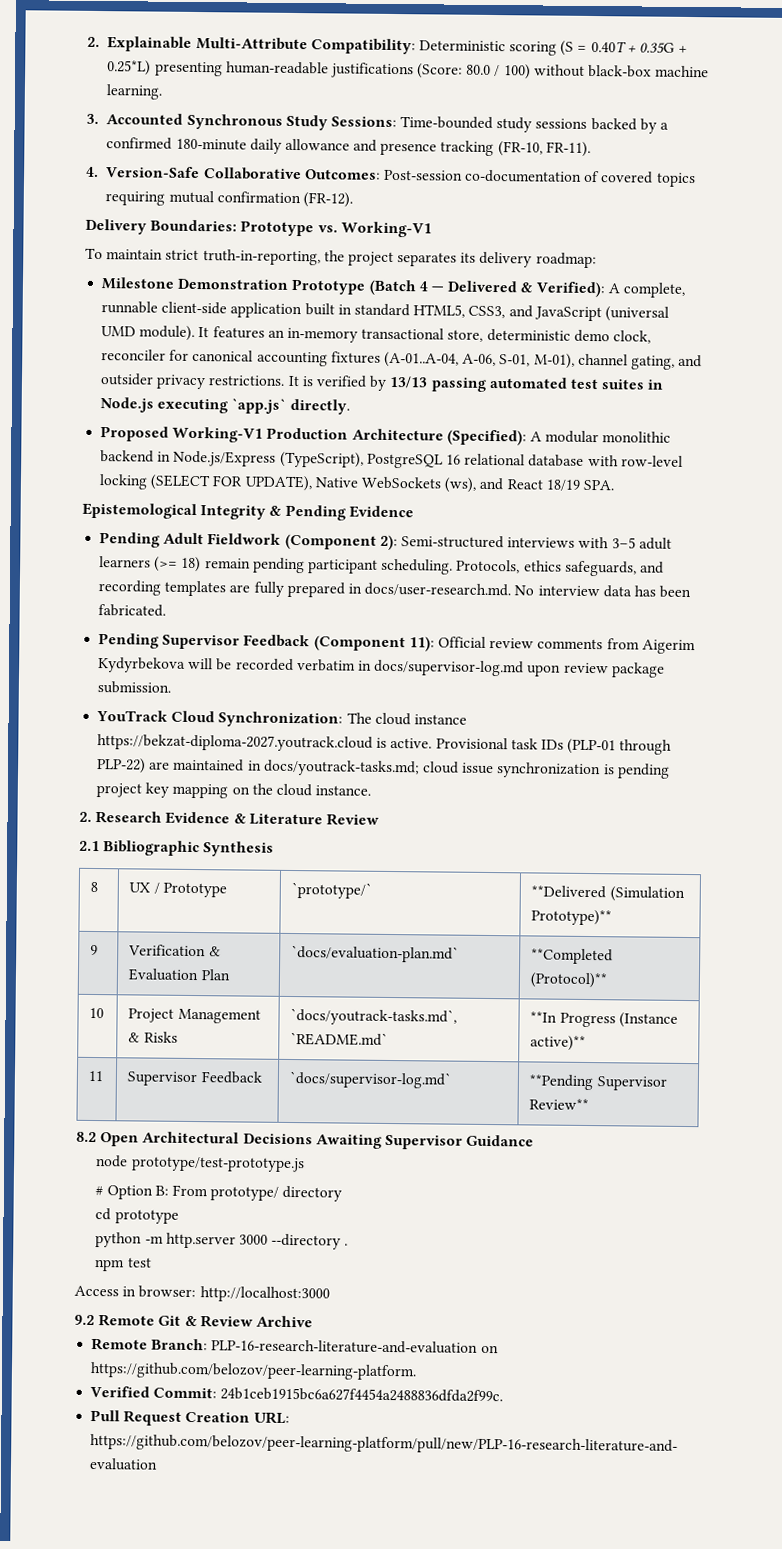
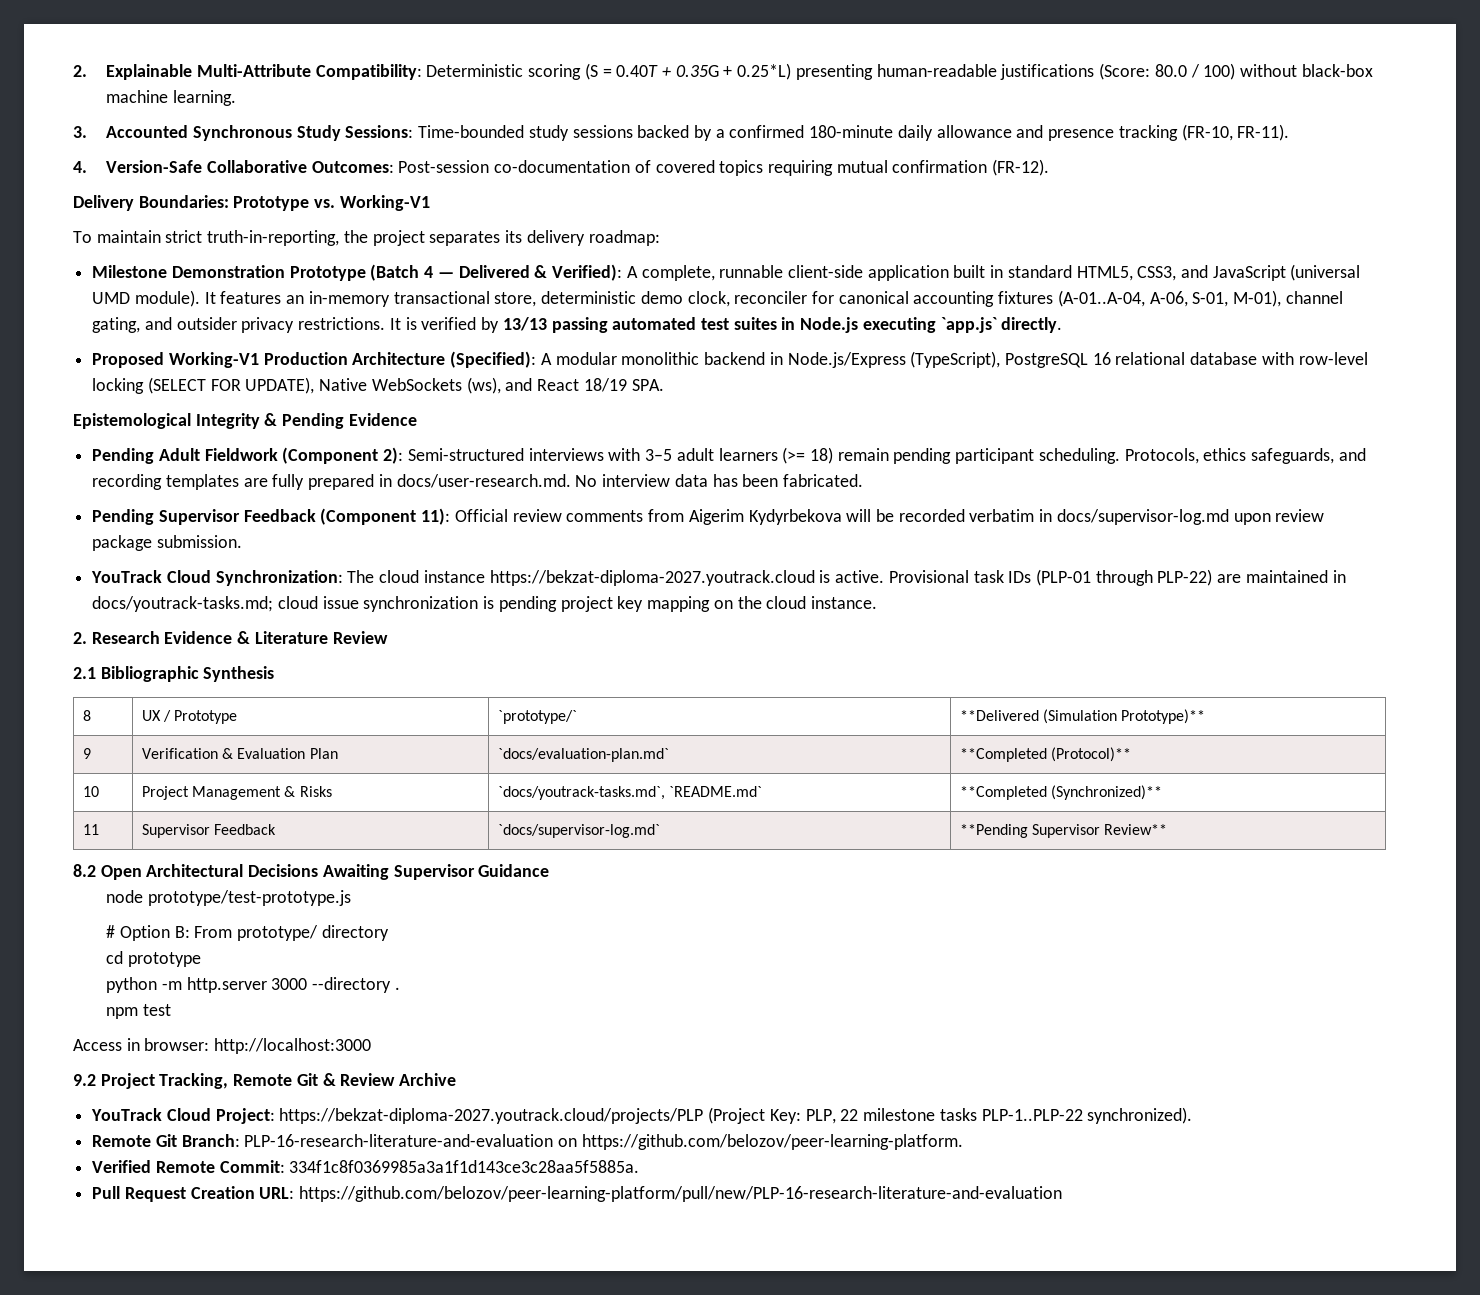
- 10 | Project Management & Risks | `docs/youtrack-tasks.md`, `README.md` | **In Progress (Instance active)**
+ 10 | Project Management & Risks | `docs/youtrack-tasks.md`, `README.md` | **Completed (Synchronized)**
- 9.2 Remote Git & Review Archive
+ 9.2 Project Tracking, Remote Git & Review Archive
- Remote Branch: PLP-16-research-literature-and-evaluation on https://github.com/belozov/peer-learning-platform.
+ YouTrack Cloud Project: https://bekzat-diploma-2027.youtrack.cloud/projects/PLP (Project Key: PLP, 22 milestone tasks PLP-1..PLP-22 synchronized).
+ Remote Git Branch: PLP-16-research-literature-and-evaluation on https://github.com/belozov/peer-learning-platform.
- Verified Commit: 24b1ceb1915bc6a627f4454a2488836dfda2f99c.
+ Verified Remote Commit: 334f1c8f0369985a3a1f1d143ce3c28aa5f5885a.

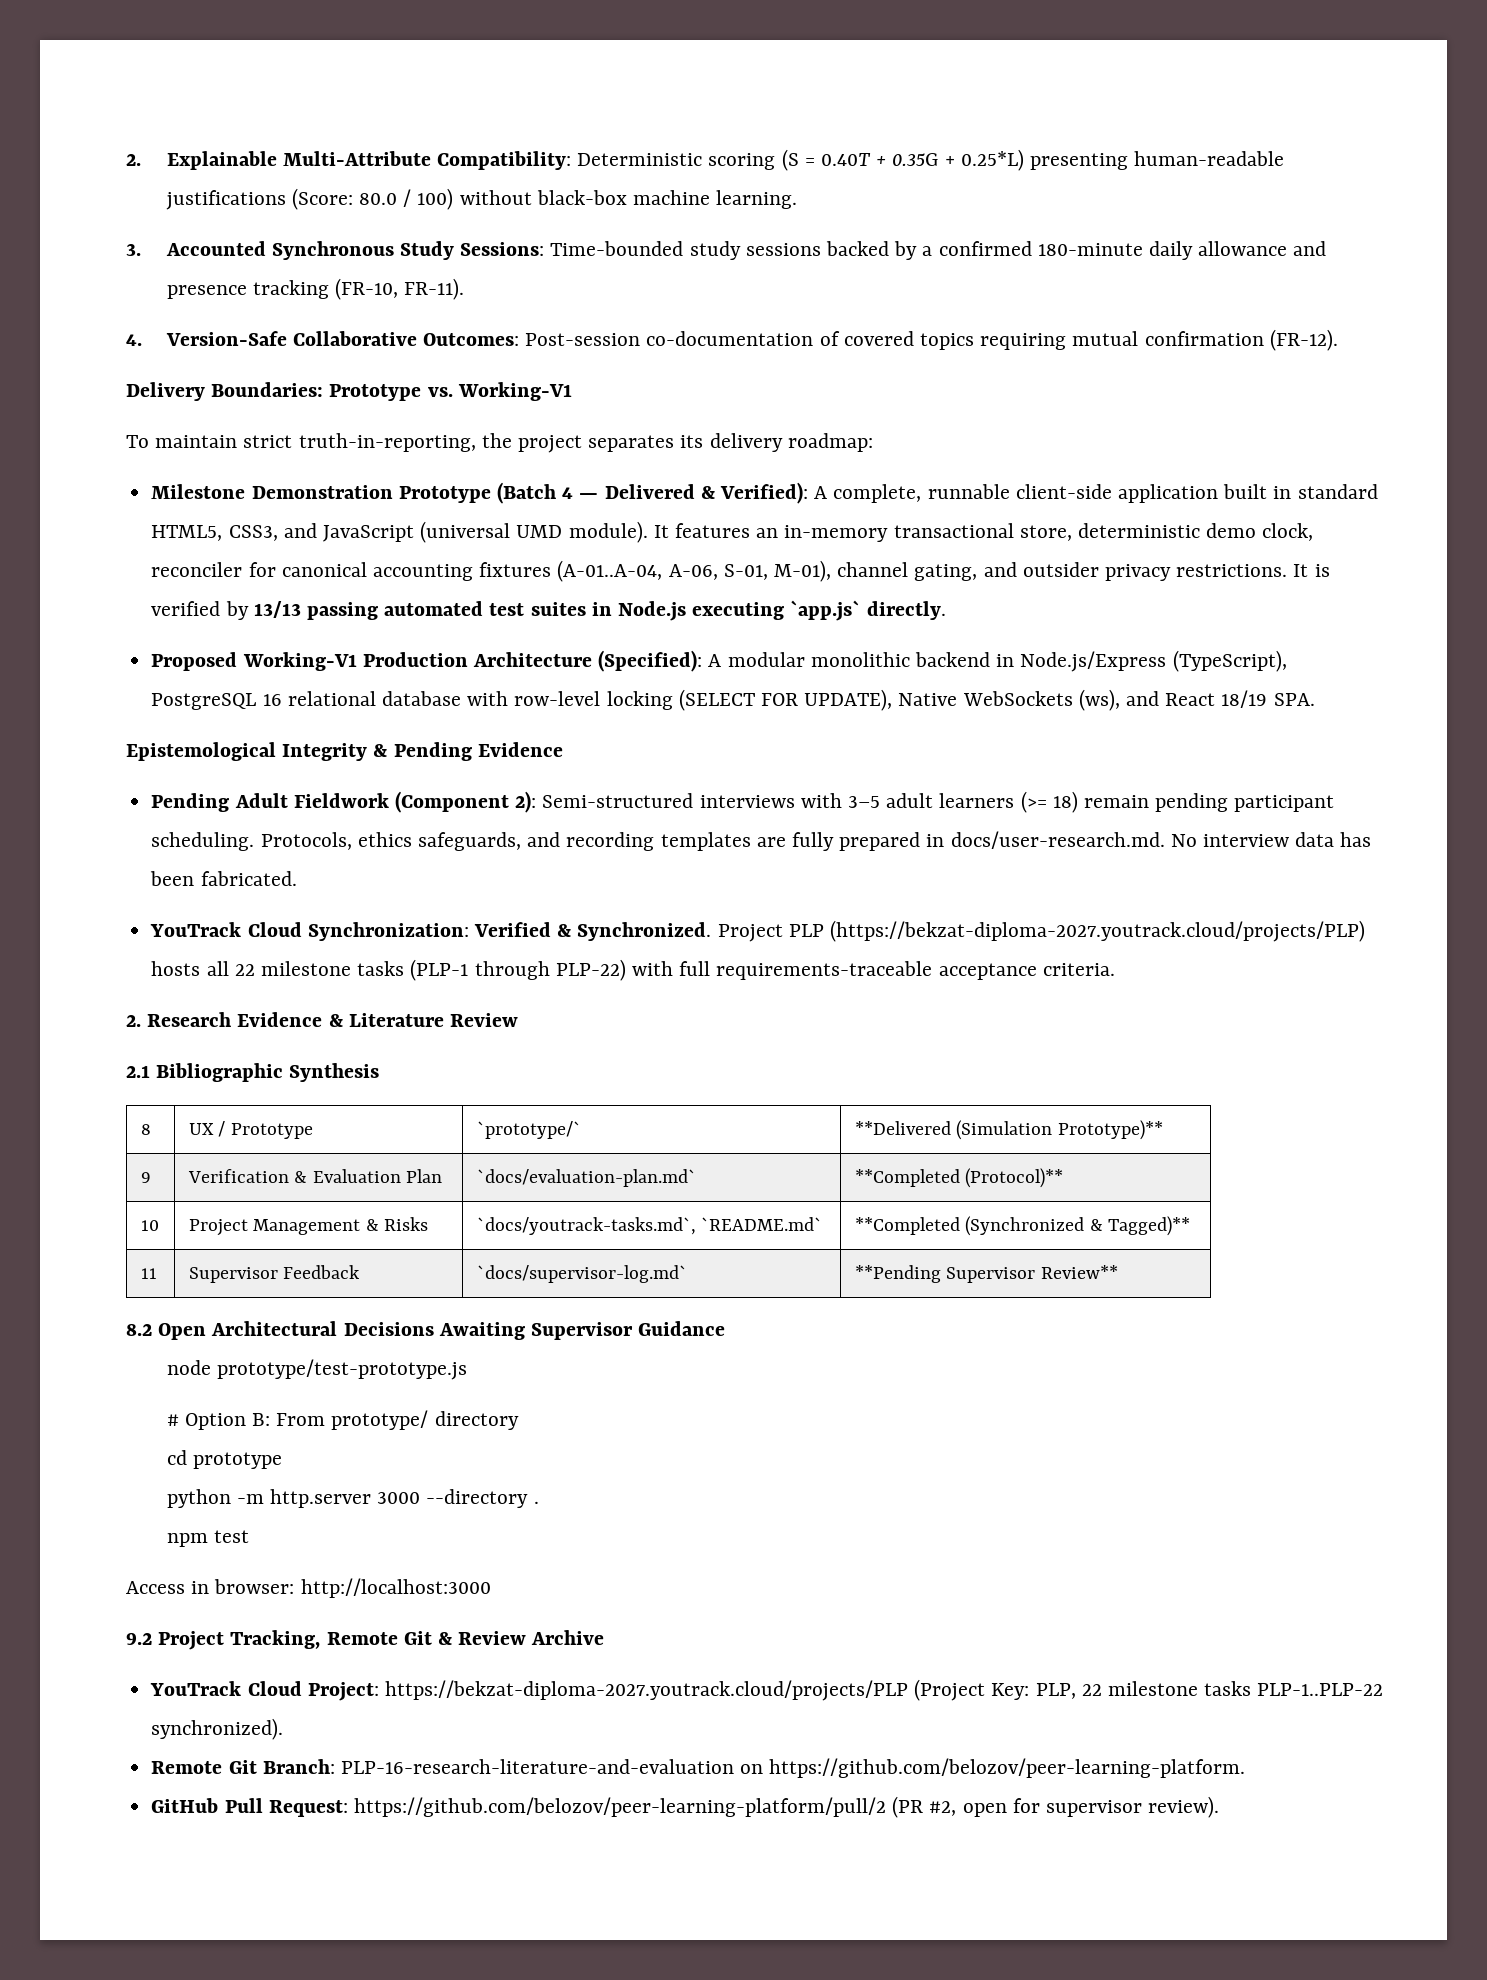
- Pending Supervisor Feedback (Component 11): Official review comments from Aigerim Kydyrbekova will be recorded verbatim in docs/supervisor-log.md upon review package submission.
- YouTrack Cloud Synchronization: The cloud instance https://bekzat-diploma-2027.youtrack.cloud is active. Provisional task IDs (PLP-01 through PLP-22) are maintained in docs/youtrack-tasks.md; cloud issue synchronization is pending project key mapping on the cloud instance.
+ YouTrack Cloud Synchronization: Verified & Synchronized. Project PLP (https://bekzat-diploma-2027.youtrack.cloud/projects/PLP) hosts all 22 milestone tasks (PLP-1 through PLP-22) with full requirements-traceable acceptance criteria.
- 10 | Project Management & Risks | `docs/youtrack-tasks.md`, `README.md` | **Completed (Synchronized)**
+ 10 | Project Management & Risks | `docs/youtrack-tasks.md`, `README.md` | **Completed (Synchronized & Tagged)**
- Verified Remote Commit: 334f1c8f0369985a3a1f1d143ce3c28aa5f5885a.
- Pull Request Creation URL: https://github.com/belozov/peer-learning-platform/pull/new/PLP-16-research-literature-and-evaluation
+ GitHub Pull Request: https://github.com/belozov/peer-learning-platform/pull/2 (PR #2, open for supervisor review).

